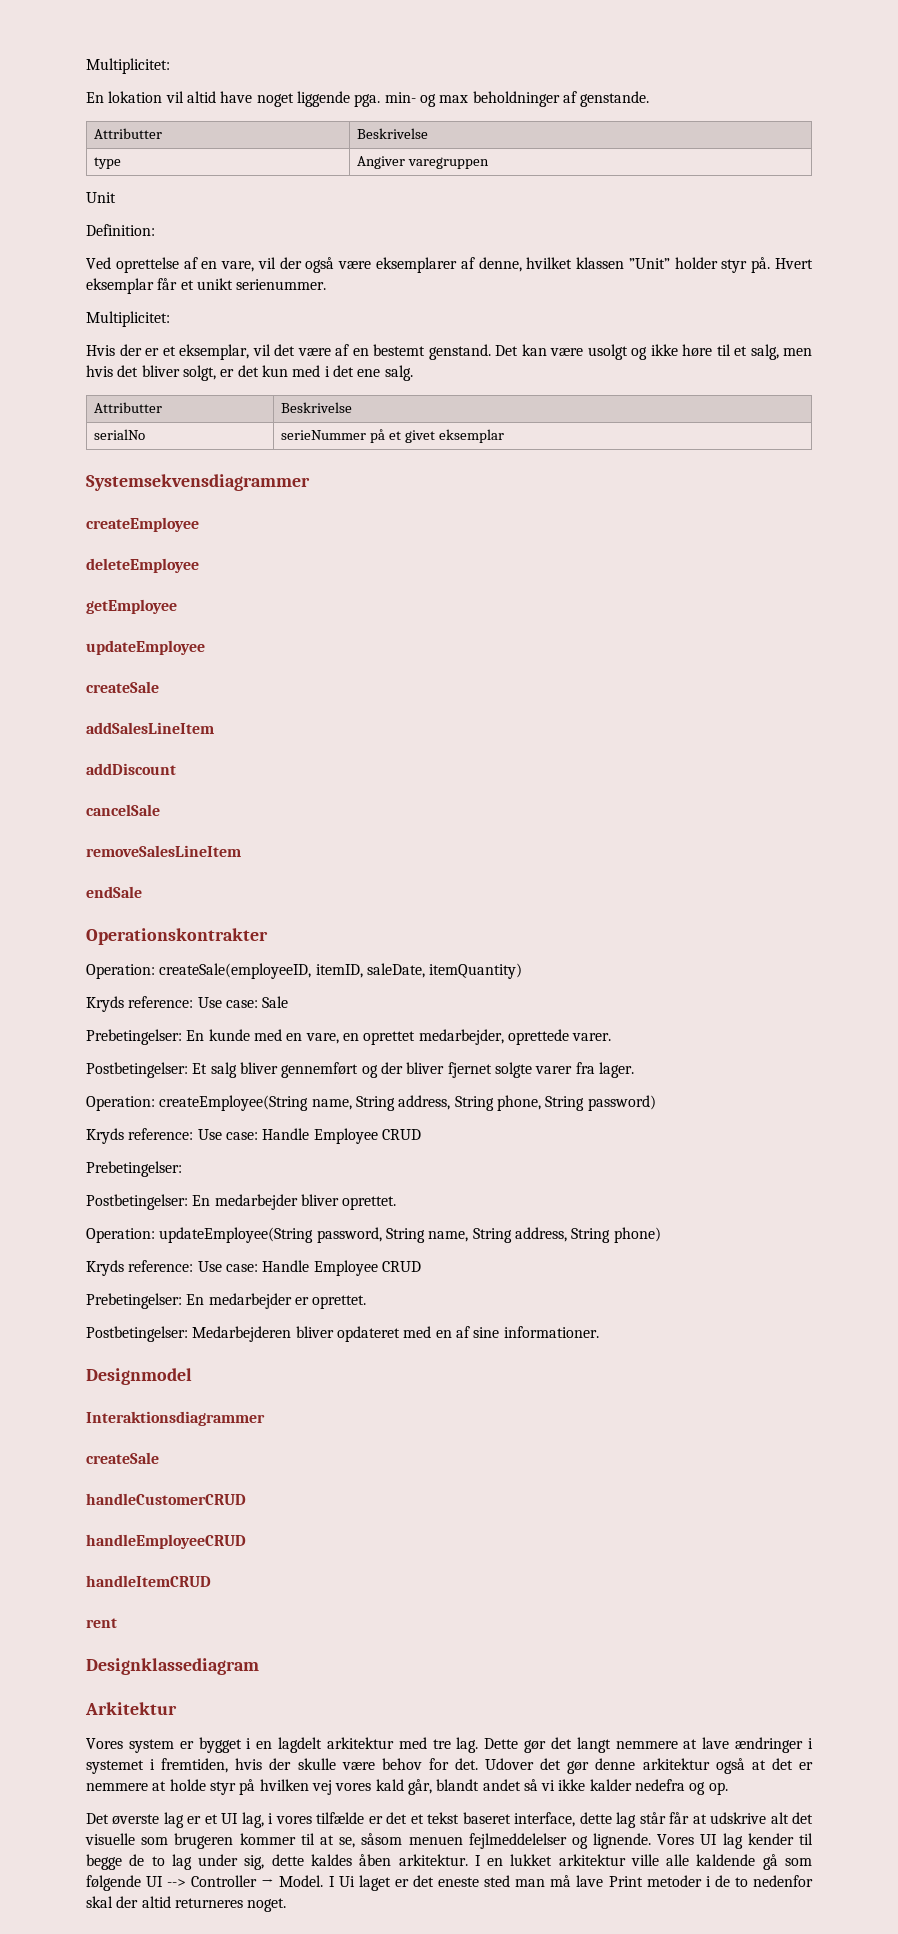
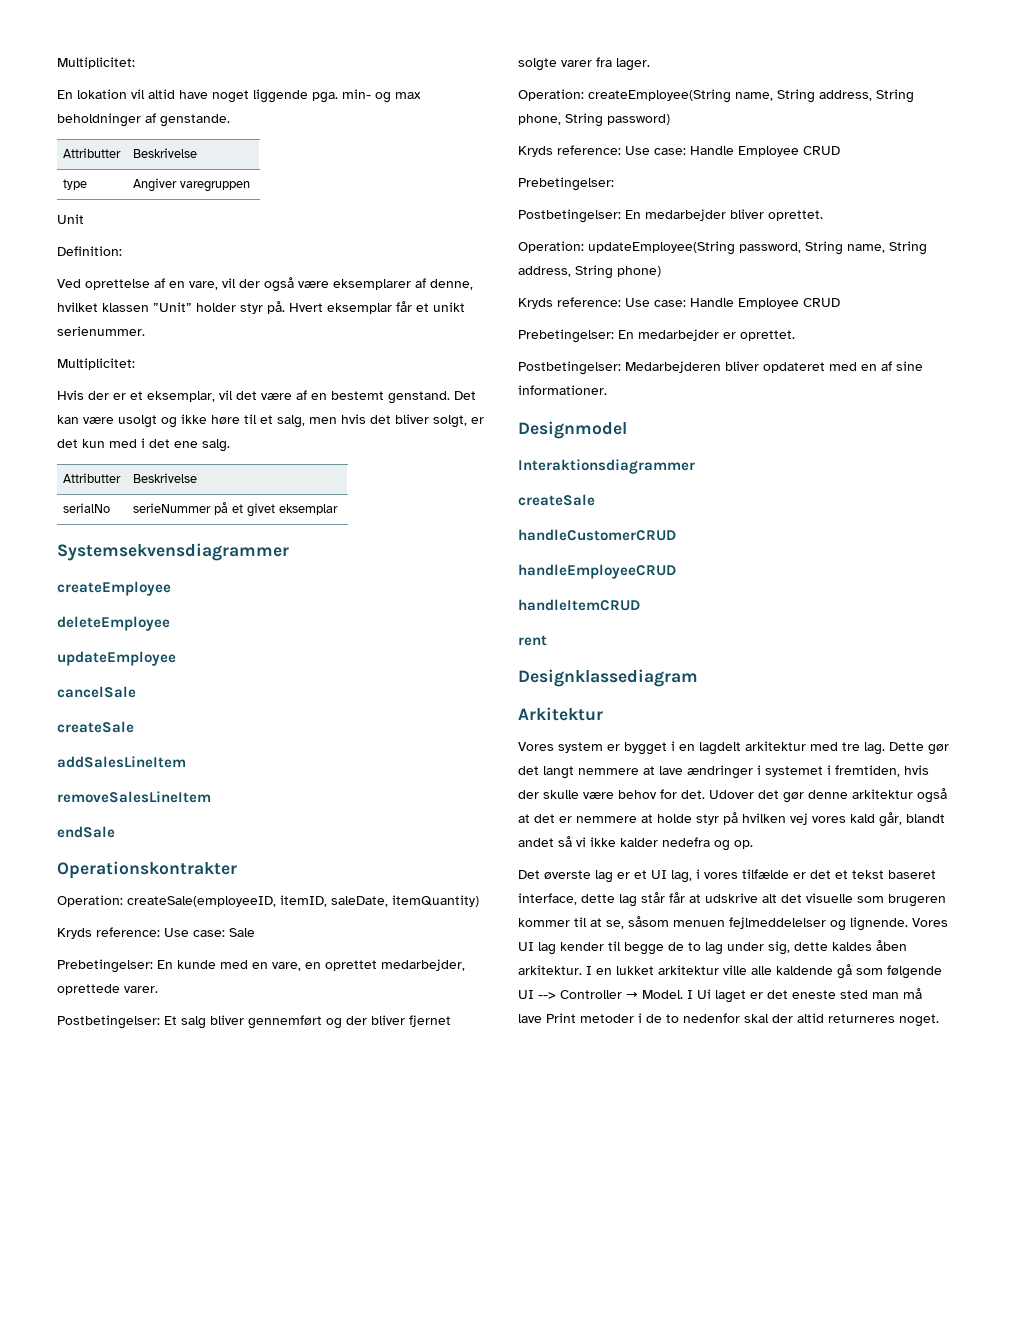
- getEmployee
  updateEmployee
+ cancelSale
- addDiscount
- cancelSale

